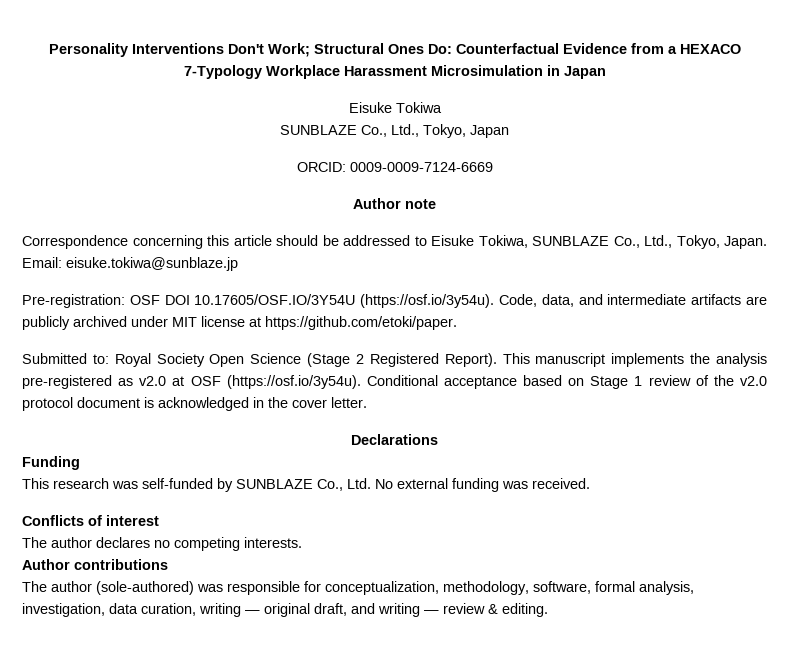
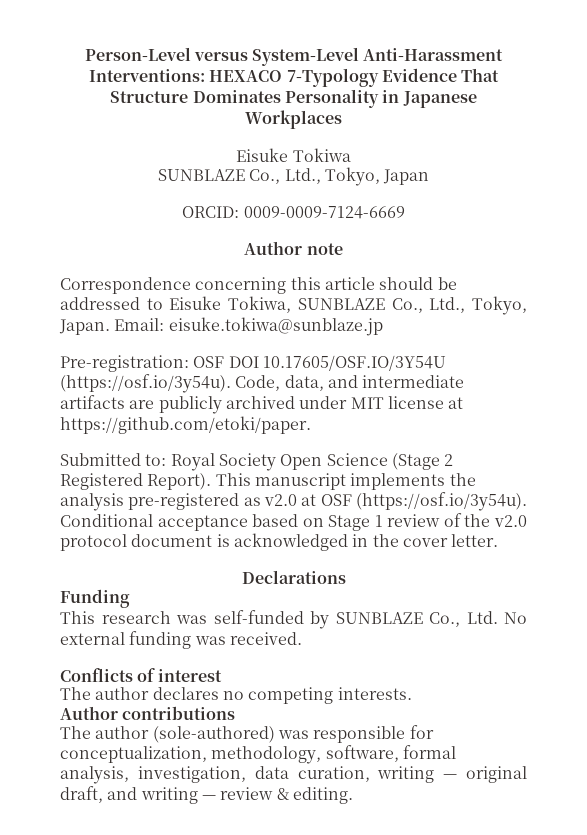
- Personality Interventions Don't Work; Structural Ones Do: Counterfactual Evidence from a HEXACO 7-Typology Workplace Harassment Microsimulation in Japan
+ Person-Level versus System-Level Anti-Harassment Interventions: HEXACO 7-Typology Evidence That Structure Dominates Personality in Japanese Workplaces

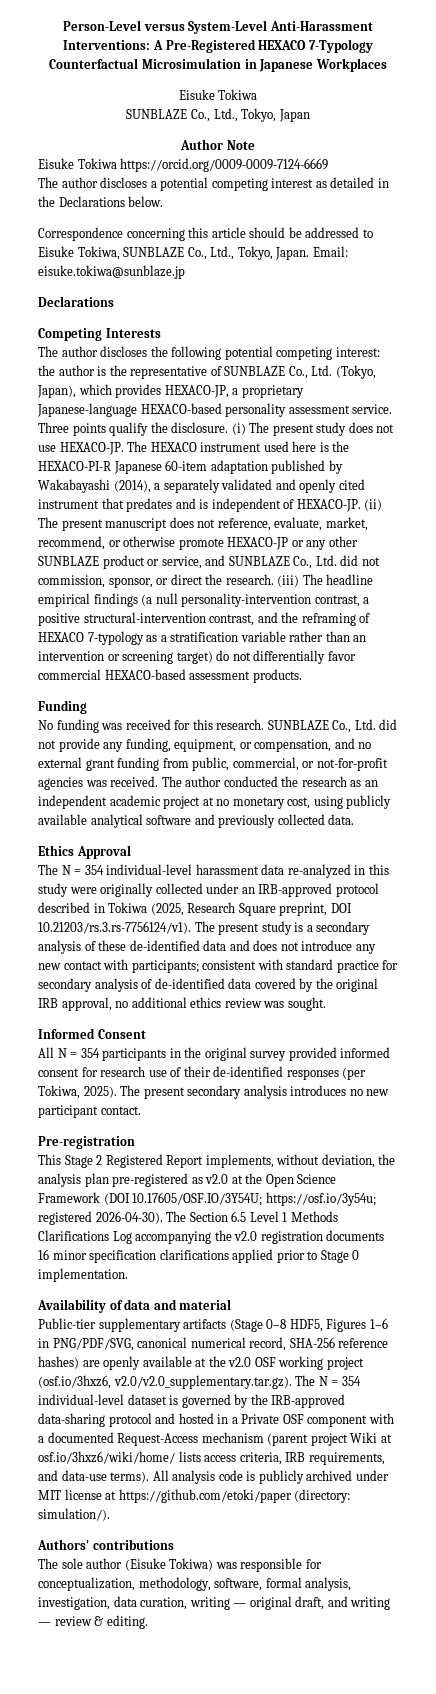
- Person-Level versus System-Level Anti-Harassment Interventions: HEXACO 7-Typology Evidence That Structure Dominates Personality in Japanese Workplaces
+ Person-Level versus System-Level Anti-Harassment Interventions: A Pre-Registered HEXACO 7-Typology Counterfactual Microsimulation in Japanese Workplaces
- ORCID: 0009-0009-7124-6669
- Author note
+ Author Note
+ Eisuke Tokiwa https://orcid.org/0009-0009-7124-6669
+ The author discloses a potential competing interest as detailed in the Declarations below.
  Email: eisuke.tokiwa@sunblaze.jp
- Pre-registration: OSF DOI 10.17605/OSF.IO/3Y54U (https://osf.io/3y54u). Code, data, and intermediate artifacts are publicly archived under MIT license at https://github.com/etoki/paper.
- Submitted to: Royal Society Open Science (Stage 2 Registered Report). This manuscript implements the analysis pre-registered as v2.0 at OSF (https://osf.io/3y54u). Conditional acceptance based on Stage 1 review of the v2.0 protocol document is acknowledged in the cover letter.
  Declarations
+ Competing Interests
+ The author discloses the following potential competing interest: the author is the representative of SUNBLAZE Co., Ltd. (Tokyo, Japan), which provides HEXACO-JP, a proprietary Japanese-language HEXACO-based personality assessment service. Three points qualify the disclosure. (i) The present study does not use HEXACO-JP. The HEXACO instrument used here is the HEXACO-PI-R Japanese 60-item adaptation published by Wakabayashi (2014), a separately validated and openly cited instrument that predates and is independent of HEXACO-JP. (ii) The present manuscript does not reference, evaluate, market, recommend, or otherwise promote HEXACO-JP or any other SUNBLAZE product or service, and SUNBLAZE Co., Ltd. did not commission, sponsor, or direct the research. (iii) The headline empirical findings (a null personality-intervention contrast, a positive structural-intervention contrast, and the reframing of HEXACO 7-typology as a stratification variable rather than an intervention or screening target) do not differentially favor commercial HEXACO-based assessment products.
  Funding
- This research was self-funded by SUNBLAZE Co., Ltd. No external funding was received.
- Conflicts of interest
- The author declares no competing interests.
- Author contributions
- The author (sole-authored) was responsible for conceptualization, methodology, software, formal analysis, investigation, data curation, writing — original draft, and writing — review & editing.
+ No funding was received for this research. SUNBLAZE Co., Ltd. did not provide any funding, equipment, or compensation, and no external grant funding from public, commercial, or not-for-profit agencies was received. The author conducted the research as an independent academic project at no monetary cost, using publicly available analytical software and previously collected data.
+ Ethics Approval
+ The N = 354 individual-level harassment data re-analyzed in this study were originally collected under an IRB-approved protocol described in Tokiwa (2025, Research Square preprint, DOI 10.21203/rs.3.rs-7756124/v1). The present study is a secondary analysis of these de-identified data and does not introduce any new contact with participants; consistent with standard practice for secondary analysis of de-identified data covered by the original IRB approval, no additional ethics review was sought.
+ Informed Consent
+ All N = 354 participants in the original survey provided informed consent for research use of their de-identified responses (per Tokiwa, 2025). The present secondary analysis introduces no new participant contact.
+ Pre-registration
+ This Stage 2 Registered Report implements, without deviation, the analysis plan pre-registered as v2.0 at the Open Science Framework (DOI 10.17605/OSF.IO/3Y54U; https://osf.io/3y54u; registered 2026-04-30). The Section 6.5 Level 1 Methods Clarifications Log accompanying the v2.0 registration documents 16 minor specification clarifications applied prior to Stage 0 implementation.
+ Availability of data and material
+ Public-tier supplementary artifacts (Stage 0–8 HDF5, Figures 1–6 in PNG/PDF/SVG, canonical numerical record, SHA-256 reference hashes) are openly available at the v2.0 OSF working project (osf.io/3hxz6, v2.0/v2.0_supplementary.tar.gz). The N = 354 individual-level dataset is governed by the IRB-approved data-sharing protocol and hosted in a Private OSF component with a documented Request-Access mechanism (parent project Wiki at osf.io/3hxz6/wiki/home/ lists access criteria, IRB requirements, and data-use terms). All analysis code is publicly archived under MIT license at https://github.com/etoki/paper (directory: simulation/).
+ Authors' contributions
+ The sole author (Eisuke Tokiwa) was responsible for conceptualization, methodology, software, formal analysis, investigation, data curation, writing — original draft, and writing — review & editing.

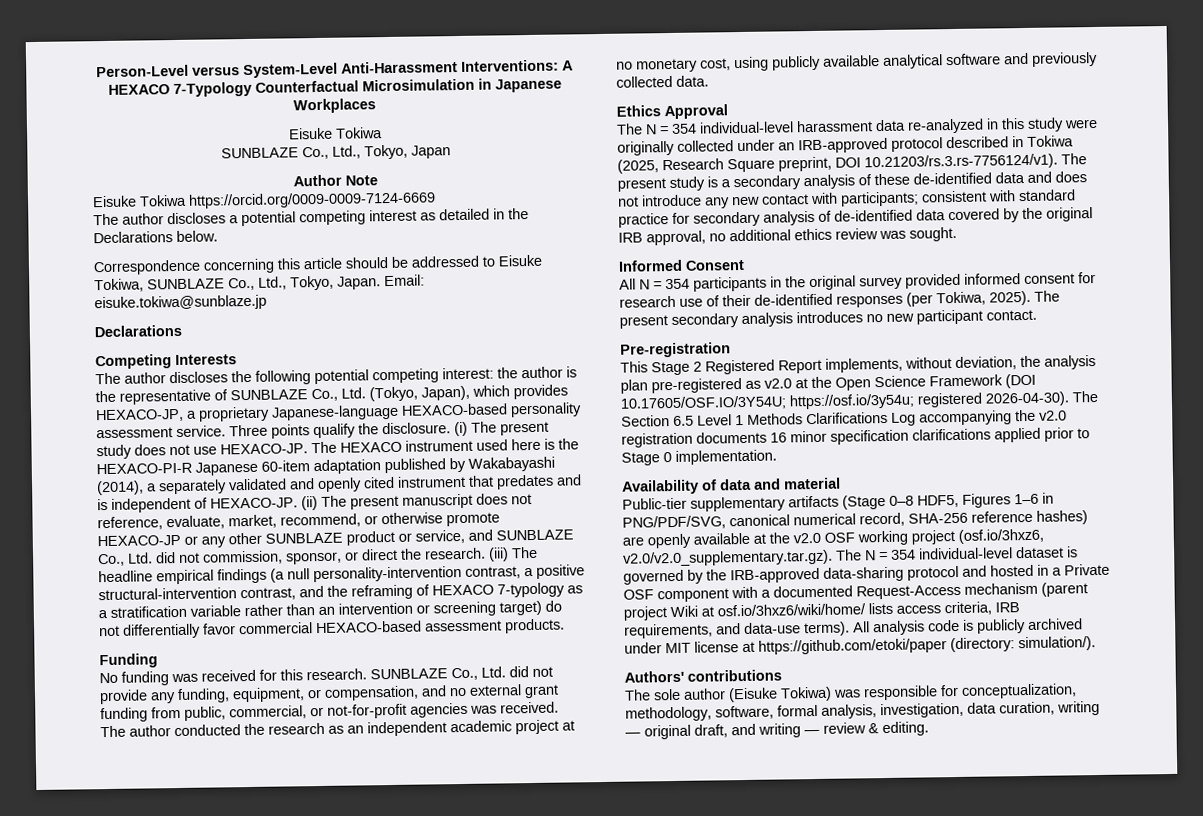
- Person-Level versus System-Level Anti-Harassment Interventions: A Pre-Registered HEXACO 7-Typology Counterfactual Microsimulation in Japanese Workplaces
+ Person-Level versus System-Level Anti-Harassment Interventions: A HEXACO 7-Typology Counterfactual Microsimulation in Japanese Workplaces

